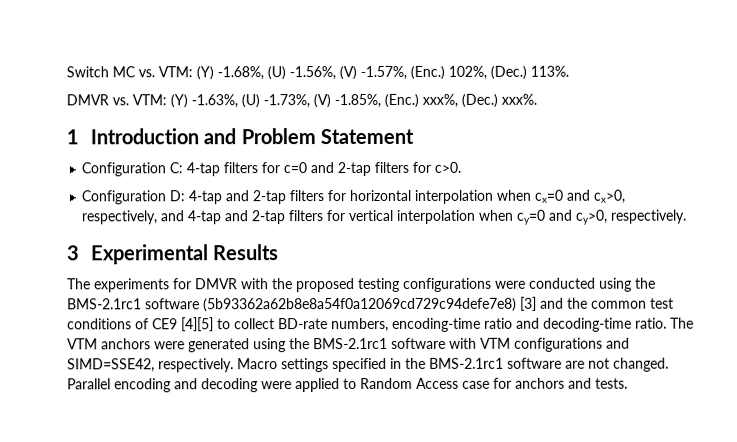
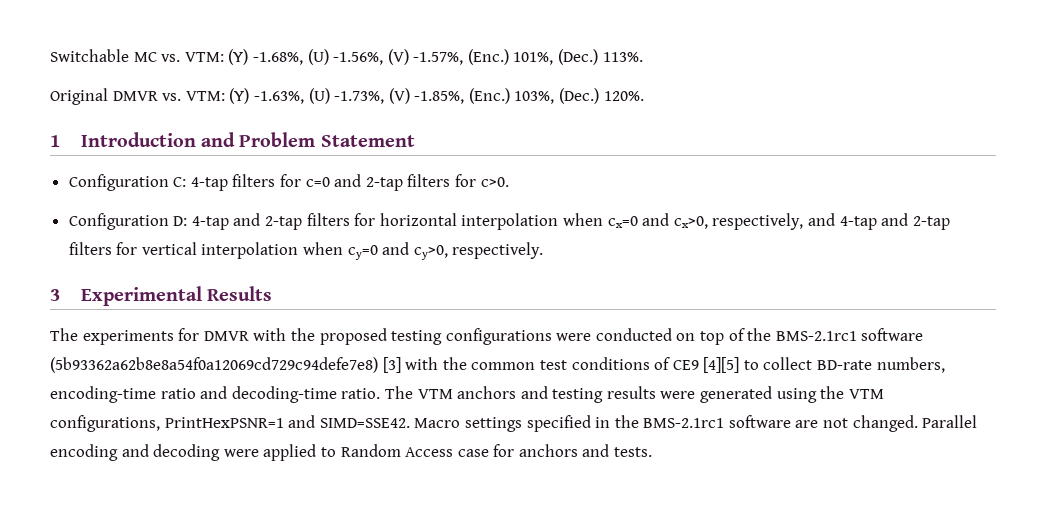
- Switch MC vs. VTM: (Y) -1.68%, (U) -1.56%, (V) -1.57%, (Enc.) 102%, (Dec.) 113%.
+ Switchable MC vs. VTM: (Y) -1.68%, (U) -1.56%, (V) -1.57%, (Enc.) 101%, (Dec.) 113%.
- DMVR vs. VTM: (Y) -1.63%, (U) -1.73%, (V) -1.85%, (Enc.) xxx%, (Dec.) xxx%.
+ Original DMVR vs. VTM: (Y) -1.63%, (U) -1.73%, (V) -1.85%, (Enc.) 103%, (Dec.) 120%.
- The experiments for DMVR with the proposed testing configurations were conducted using the BMS-2.1rc1 software (5b93362a62b8e8a54f0a12069cd729c94defe7e8) [3] and the common test conditions of CE9 [4][5] to collect BD-rate numbers, encoding-time ratio and decoding-time ratio.
+ The experiments for DMVR with the proposed testing configurations were conducted on top of the BMS-2.1rc1 software (5b93362a62b8e8a54f0a12069cd729c94defe7e8) [3] with the common test conditions of CE9 [4][5] to collect BD-rate numbers, encoding-time ratio and decoding-time ratio.
- The VTM anchors were generated using the BMS-2.1rc1 software with VTM configurations and SIMD=SSE42, respectively.
+ The VTM anchors and testing results were generated using the VTM configurations, PrintHexPSNR=1 and SIMD=SSE42.

